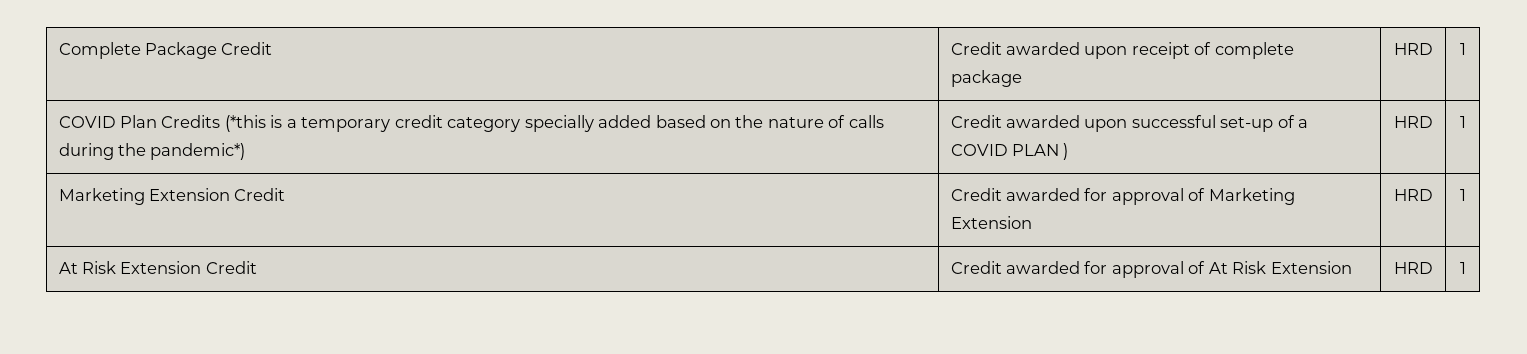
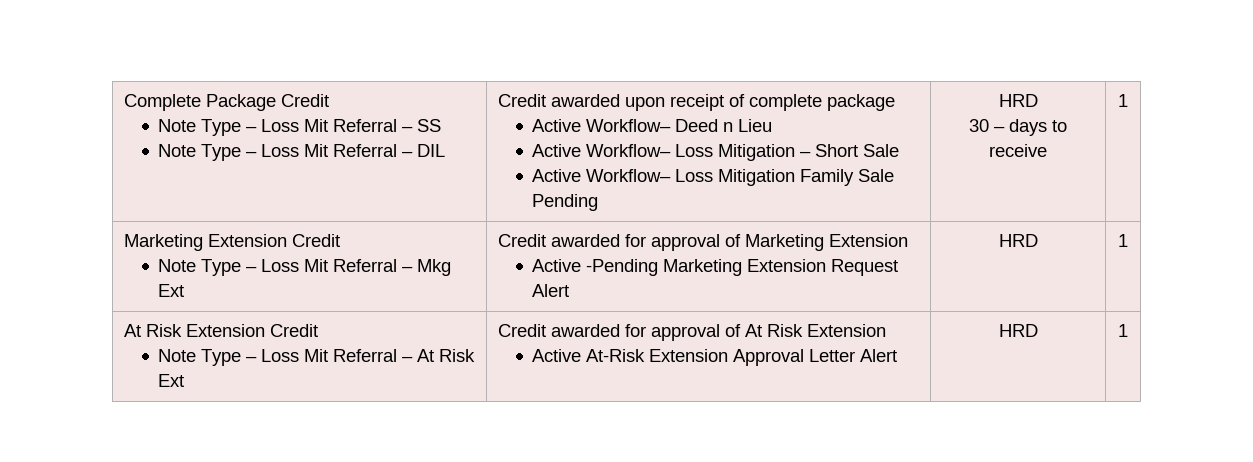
+ Note Type – Loss Mit Referral – SS
+ Note Type – Loss Mit Referral – DIL
- Credit awarded upon receipt of complete package | HRD | 1
- COVID Plan Credits (*this is a temporary credit category specially added based on the nature of calls during the pandemic*) | Credit awarded upon successful set-up of a COVID PLAN ) | HRD | 1
- Marketing Extension Credit | Credit awarded for approval of Marketing Extension | HRD | 1
+ Credit awarded upon receipt of complete package
+ Active Workflow– Deed n Lieu
+ Active Workflow– Loss Mitigation – Short Sale
+ Active Workflow– Loss Mitigation Family Sale Pending | HRD
+ 30 – days to receive | 1
+ Marketing Extension Credit
+ Note Type – Loss Mit Referral – Mkg Ext | Credit awarded for approval of Marketing Extension
+ Active -Pending Marketing Extension Request Alert | HRD | 1
- At Risk Extension Credit | Credit awarded for approval of At Risk Extension | HRD | 1
+ At Risk Extension Credit
+ Note Type – Loss Mit Referral – At Risk Ext | Credit awarded for approval of At Risk Extension
+ Active At-Risk Extension Approval Letter Alert | HRD | 1

